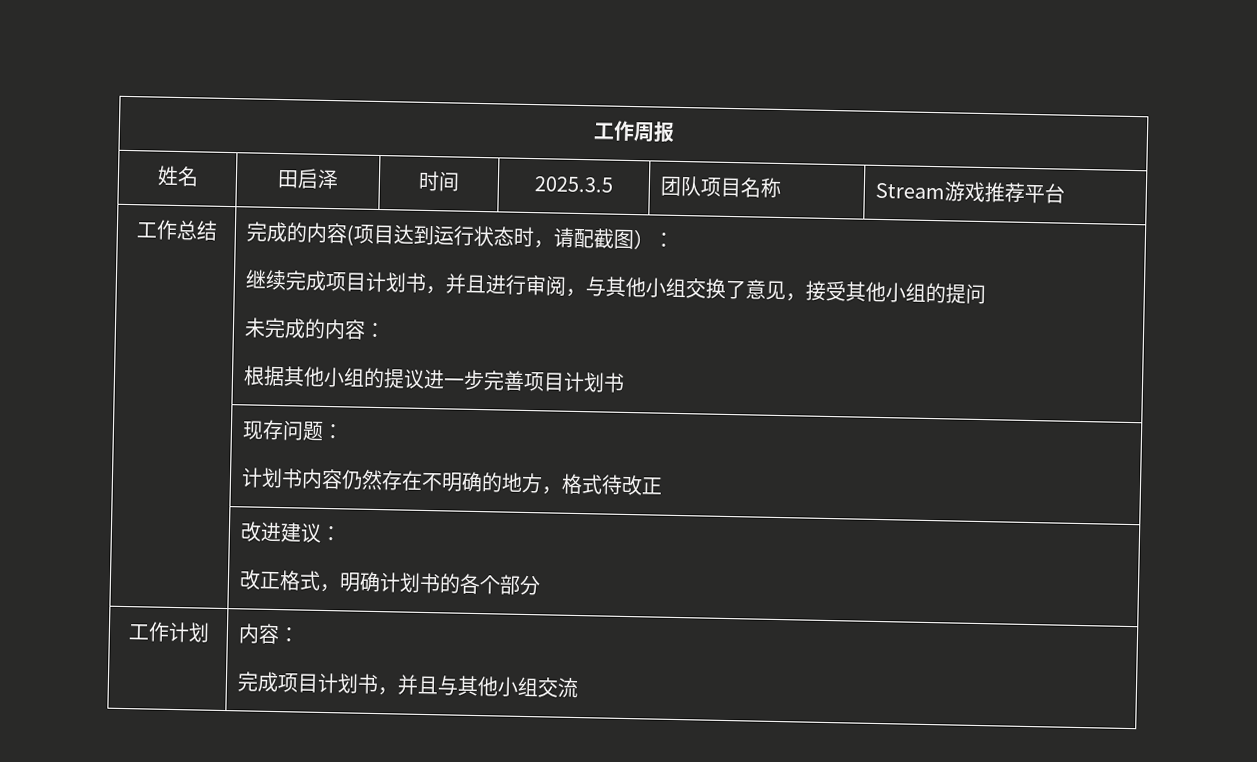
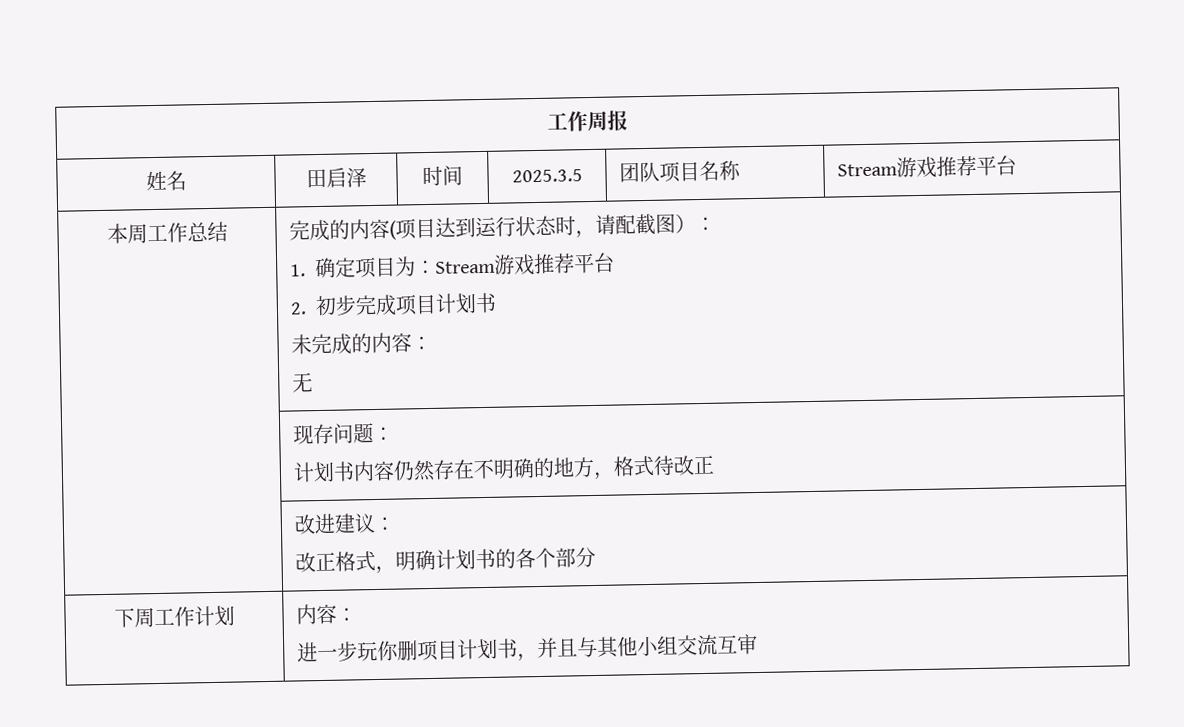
- 工作总结
+ 本周工作总结
- 继续完成项目计划书，并且进行审阅，与其他小组交换了意见，接受其他小组的提问
+ 1.确定项目为：Stream游戏推荐平台
+ 2.初步完成项目计划书
  未完成的内容：
- 根据其他小组的提议进一步完善项目计划书
+ 无
- 工作计划 | 内容：
- 完成项目计划书，并且与其他小组交流
+ 下周工作计划 | 内容：
+ 进一步玩你删项目计划书，并且与其他小组交流互审

